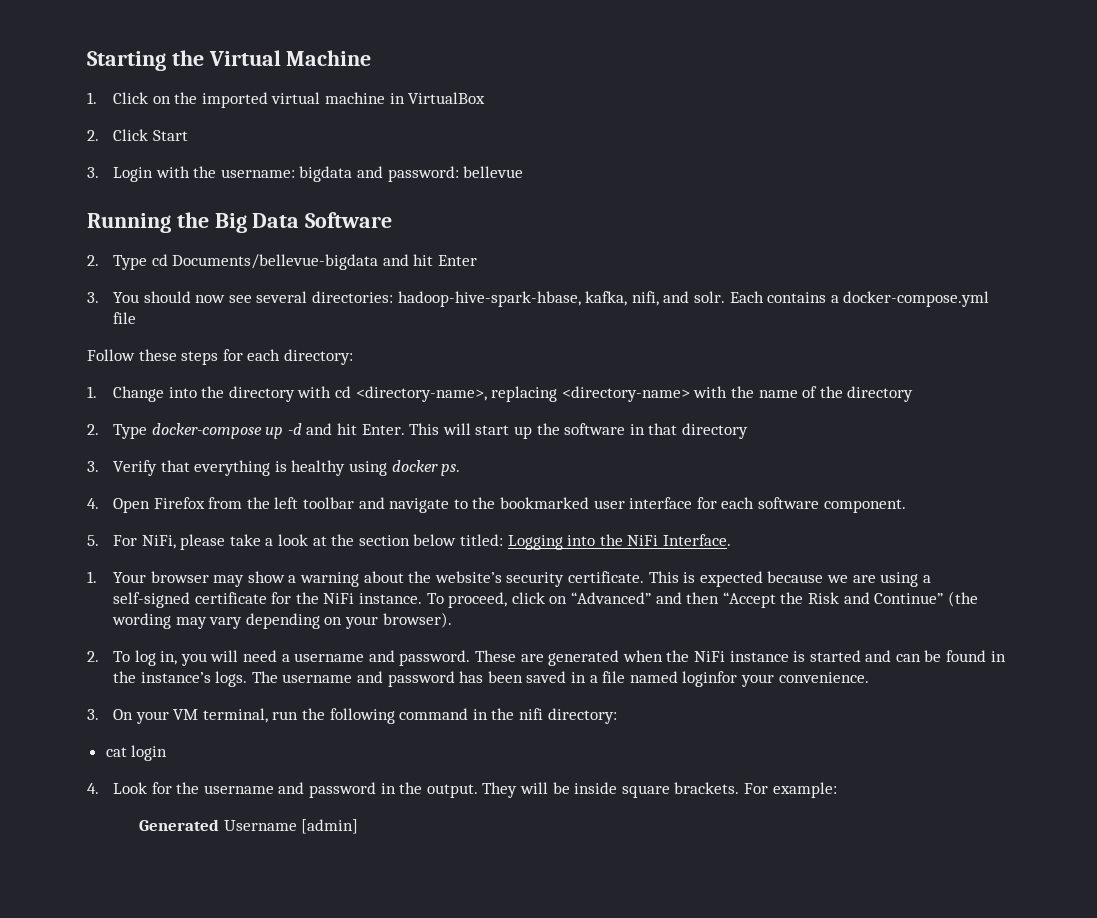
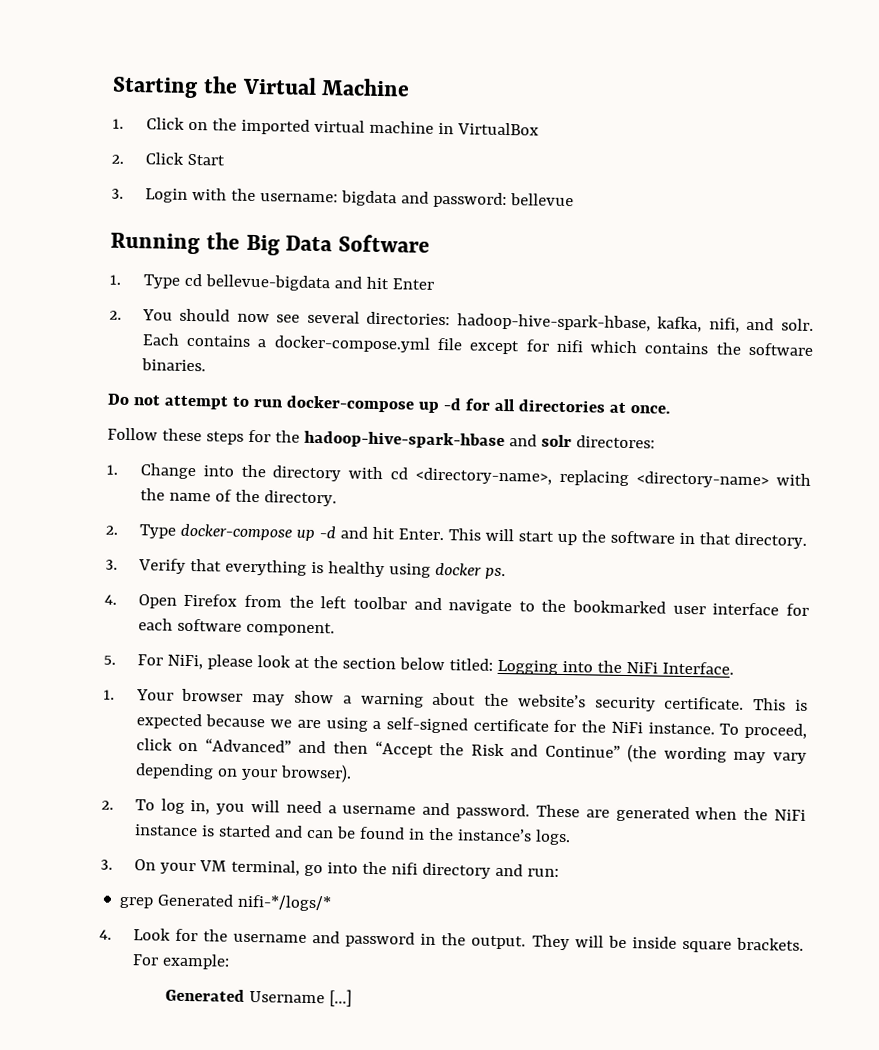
- 2. Type cd Documents/bellevue-bigdata and hit Enter
+ 1. Type cd bellevue-bigdata and hit Enter
- 3. You should now see several directories: hadoop-hive-spark-hbase, kafka, nifi, and solr.
+ 2. You should now see several directories: hadoop-hive-spark-hbase, kafka, nifi, and solr.
- Each contains a docker-compose.yml file
+ Each contains a docker-compose.yml file except for nifi which contains the software binaries.
+ Do not attempt to run docker-compose up -d for all directories at once.
- Follow these steps for each directory:
+ Follow these steps for the hadoop-hive-spark-hbase and solr directores:
- 1. Change into the directory with cd <directory-name>, replacing <directory-name> with the name of the directory
+ 1. Change into the directory with cd <directory-name>, replacing <directory-name> with the name of the directory.
- This will start up the software in that directory
+ This will start up the software in that directory.
- 5. For NiFi, please take a look at the section below titled: Logging into the NiFi Interface.
+ 5. For NiFi, please look at the section below titled: Logging into the NiFi Interface.
- The username and password has been saved in a file named loginfor your convenience.
- 3. On your VM terminal, run the following command in the nifi directory:
- cat login
+ 3. On your VM terminal, go into the nifi directory and run:
+ grep Generated nifi-*/logs/*
- Generated Username [admin]
+ Generated Username […]

